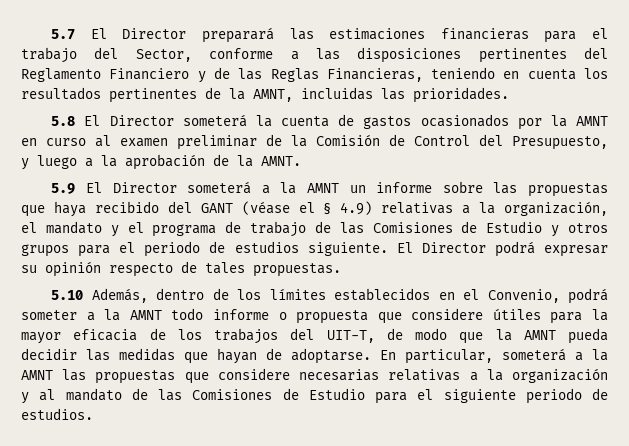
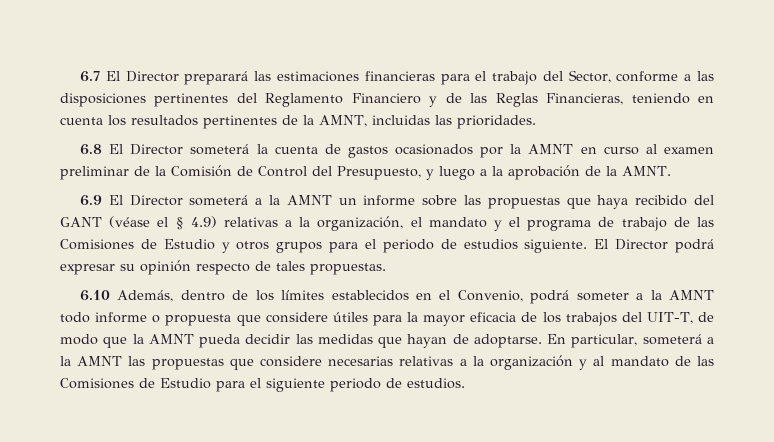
- 5.7 El Director preparará las estimaciones financieras para el trabajo del Sector, conforme a las disposiciones pertinentes del Reglamento Financiero y de las Reglas Financieras, teniendo en cuenta los resultados pertinentes de la AMNT, incluidas las prioridades.
+ 6.7 El Director preparará las estimaciones financieras para el trabajo del Sector, conforme a las disposiciones pertinentes del Reglamento Financiero y de las Reglas Financieras, teniendo en cuenta los resultados pertinentes de la AMNT, incluidas las prioridades.
- 5.8 El Director someterá la cuenta de gastos ocasionados por la AMNT en curso al examen preliminar de la Comisión de Control del Presupuesto, y luego a la aprobación de la AMNT.
+ 6.8 El Director someterá la cuenta de gastos ocasionados por la AMNT en curso al examen preliminar de la Comisión de Control del Presupuesto, y luego a la aprobación de la AMNT.
- 5.9 El Director someterá a la AMNT un informe sobre las propuestas que haya recibido del GANT (véase el § 4.9) relativas a la organización, el mandato y el programa de trabajo de las Comisiones de Estudio y otros grupos para el periodo de estudios siguiente.
+ 6.9 El Director someterá a la AMNT un informe sobre las propuestas que haya recibido del GANT (véase el § 4.9) relativas a la organización, el mandato y el programa de trabajo de las Comisiones de Estudio y otros grupos para el periodo de estudios siguiente.
- 5.10 Además, dentro de los límites establecidos en el Convenio, podrá someter a la AMNT todo informe o propuesta que considere útiles para la mayor eficacia de los trabajos del UIT-T, de modo que la AMNT pueda decidir las medidas que hayan de adoptarse.
+ 6.10 Además, dentro de los límites establecidos en el Convenio, podrá someter a la AMNT todo informe o propuesta que considere útiles para la mayor eficacia de los trabajos del UIT-T, de modo que la AMNT pueda decidir las medidas que hayan de adoptarse.

